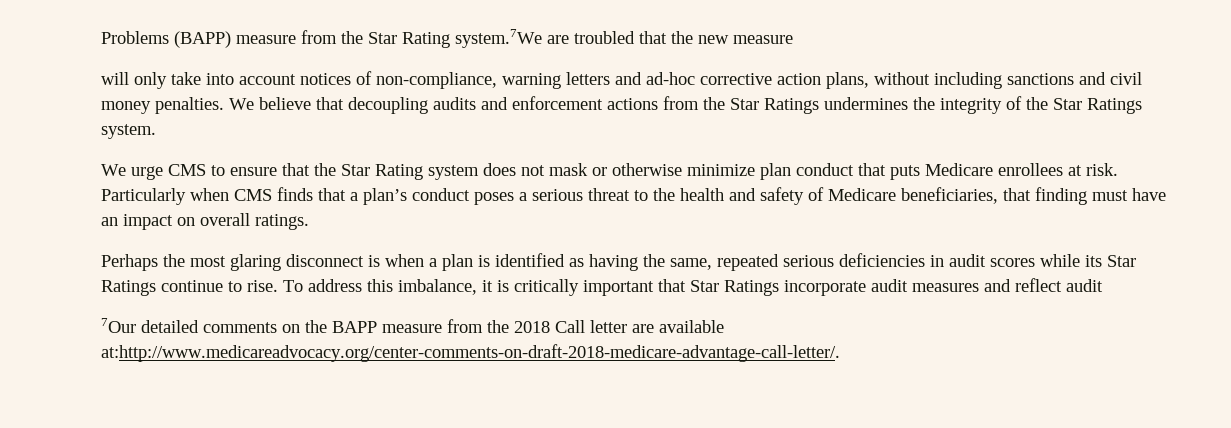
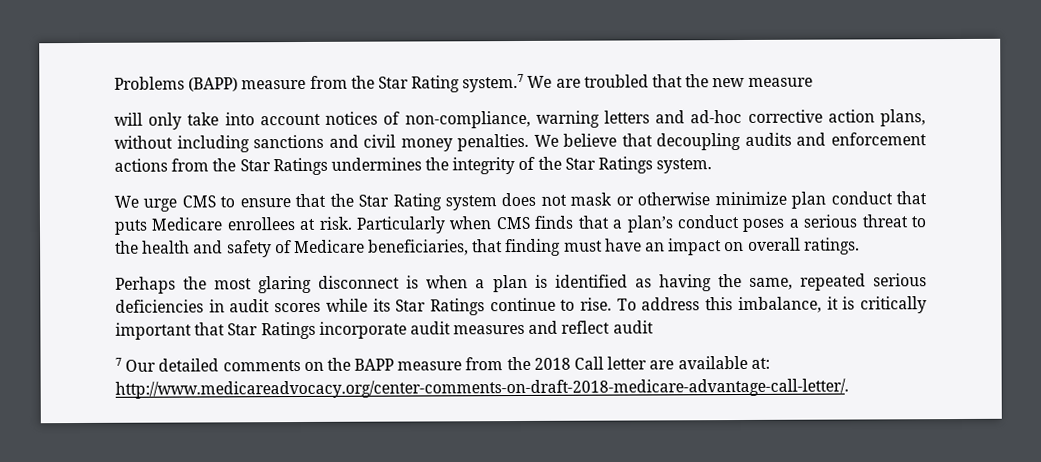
- Problems (BAPP) measure from the Star Rating system.7We are troubled that the new measure
+ Problems (BAPP) measure from the Star Rating system.7 We are troubled that the new measure
- 7Our detailed comments on the BAPP measure from the 2018 Call letter are available at:http://www.medicareadvocacy.org/center-comments-on-draft-2018-medicare-advantage-call-letter/.
+ 7 Our detailed comments on the BAPP measure from the 2018 Call letter are available at: http://www.medicareadvocacy.org/center-comments-on-draft-2018-medicare-advantage-call-letter/.

